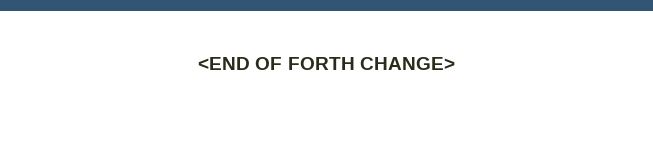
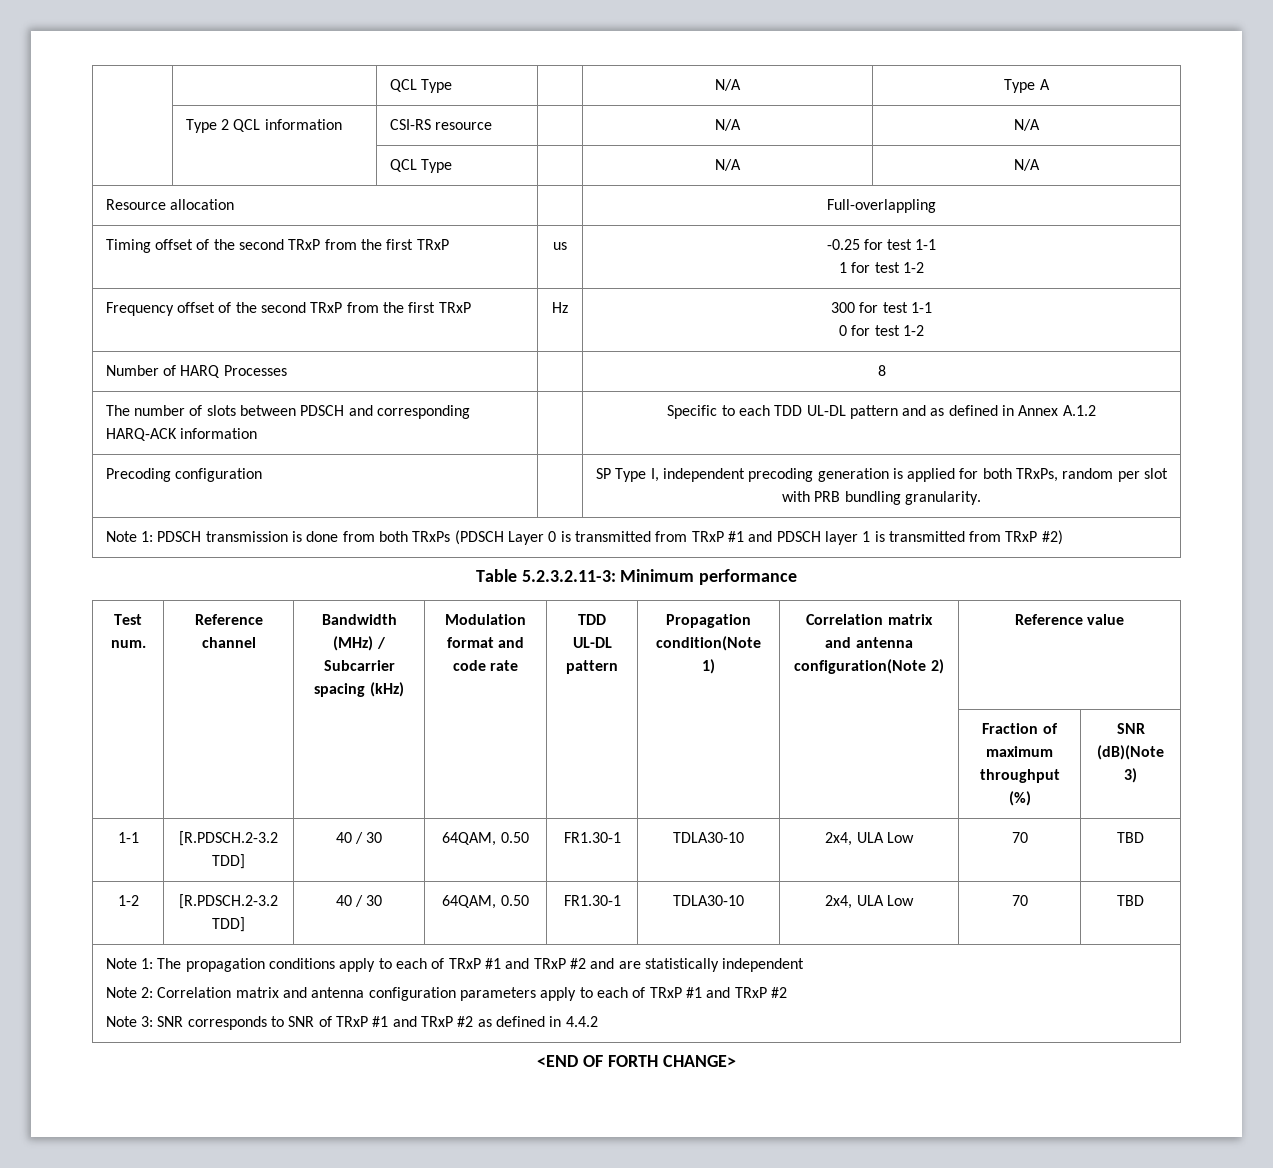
+ | | QCL Type | | N/A | Type A
+ | Type 2 QCL information | CSI-RS resource | | N/A | N/A
+ | | QCL Type | | N/A | N/A
+ Resource allocation | | Full-overlappling
+ Timing offset of the second TRxP from the first TRxP | us | -0.25 for test 1-1
+ 1 for test 1-2
+ Frequency offset of the second TRxP from the first TRxP | Hz | 300 for test 1-1
+ 0 for test 1-2
+ Number of HARQ Processes | | 8
+ The number of slots between PDSCH and corresponding HARQ-ACK information | | Specific to each TDD UL-DL pattern and as defined in Annex A.1.2
+ Precoding configuration | | SP Type I, independent precoding generation is applied for both TRxPs, random per slot with PRB bundling granularity.
+ Note 1: PDSCH transmission is done from both TRxPs (PDSCH Layer 0 is transmitted from TRxP #1 and PDSCH layer 1 is transmitted from TRxP #2)
+ Table 5.2.3.2.11-3: Minimum performance
+ Test num. | Reference channel | Bandwidth (MHz) / Subcarrier spacing (kHz) | Modulation format and code rate | TDD UL-DL pattern | Propagation condition(Note 1) | Correlation matrix and antenna configuration(Note 2) | Reference value
+ | | | | | | | Fraction of maximum throughput (%) | SNR (dB)(Note 3)
+ 1-1 | [R.PDSCH.2-3.2 TDD] | 40 / 30 | 64QAM, 0.50 | FR1.30-1 | TDLA30-10 | 2x4, ULA Low | 70 | TBD
+ 1-2 | [R.PDSCH.2-3.2 TDD] | 40 / 30 | 64QAM, 0.50 | FR1.30-1 | TDLA30-10 | 2x4, ULA Low | 70 | TBD
+ Note 1: The propagation conditions apply to each of TRxP #1 and TRxP #2 and are statistically independent
+ Note 2: Correlation matrix and antenna configuration parameters apply to each of TRxP #1 and TRxP #2
+ Note 3: SNR corresponds to SNR of TRxP #1 and TRxP #2 as defined in 4.4.2

